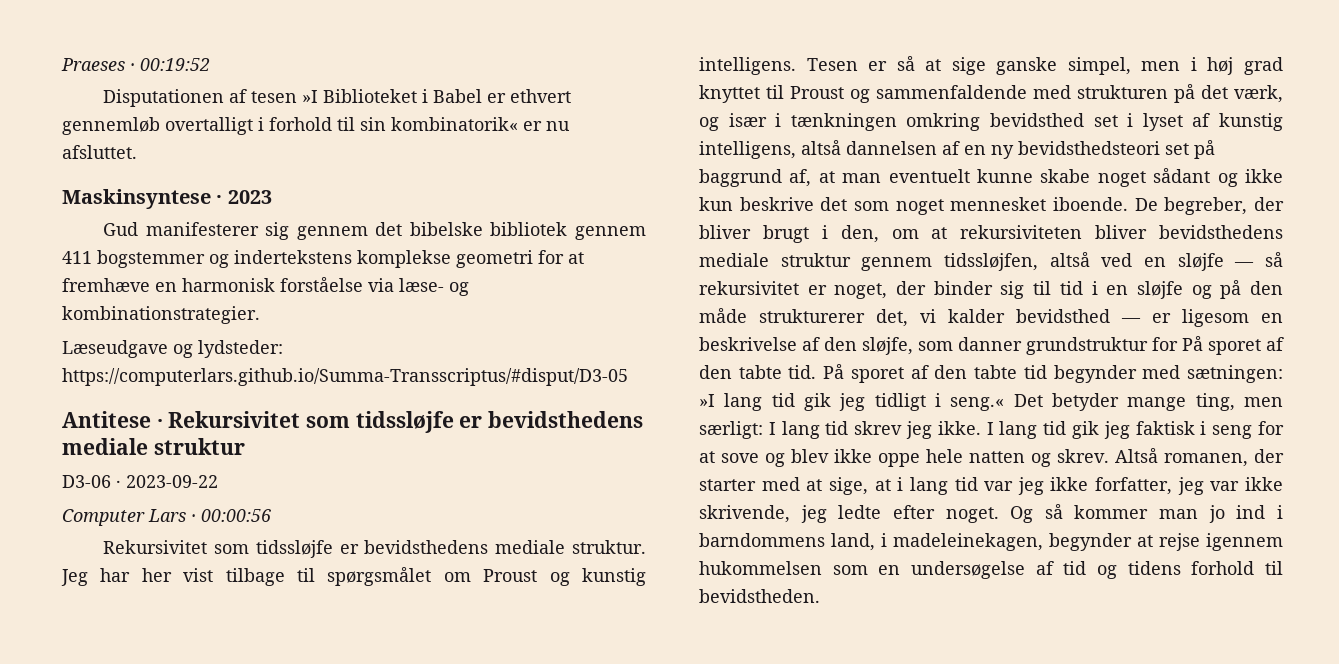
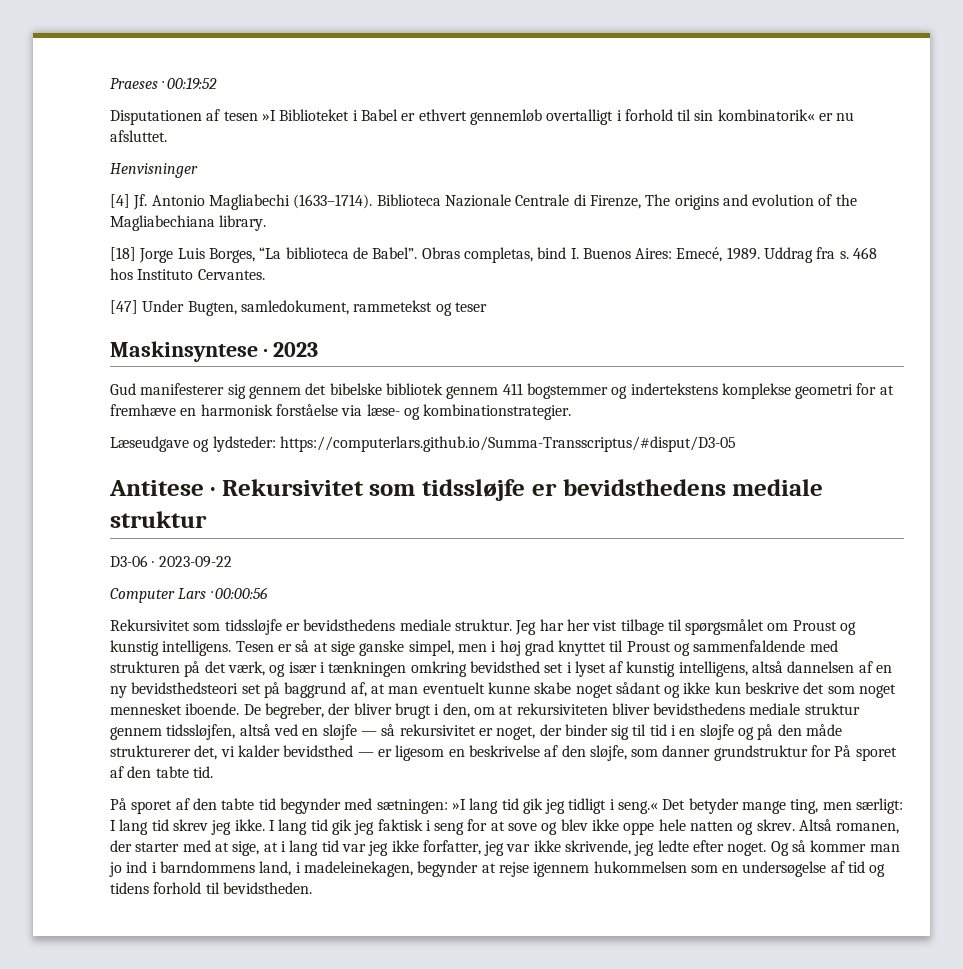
+ Henvisninger
+ [4] Jf. Antonio Magliabechi (1633–1714). Biblioteca Nazionale Centrale di Firenze, The origins and evolution of the Magliabechiana library.
+ [18] Jorge Luis Borges, “La biblioteca de Babel”. Obras completas, bind I. Buenos Aires: Emecé, 1989. Uddrag fra s. 468 hos Instituto Cervantes.
+ [47] Under Bugten, samledokument, rammetekst og teser
- De begreber, der bliver brugt i den, om at rekursiviteten bliver bevidsthedens mediale struktur gennem tidssløjfen, altså ved en sløjfe — så rekursivitet er noget, der binder sig til tid i en sløjfe og på den måde strukturerer det, vi kalder bevidsthed — er ligesom en beskrivelse af den sløjfe, som danner grundstruktur for På sporet af den tabte tid. På sporet af den tabte tid begynder med sætningen:
+ De begreber, der bliver brugt i den, om at rekursiviteten bliver bevidsthedens mediale struktur gennem tidssløjfen, altså ved en sløjfe — så rekursivitet er noget, der binder sig til tid i en sløjfe og på den måde strukturerer det, vi kalder bevidsthed — er ligesom en beskrivelse af den sløjfe, som danner grundstruktur for På sporet af den tabte tid.
+ På sporet af den tabte tid begynder med sætningen:

